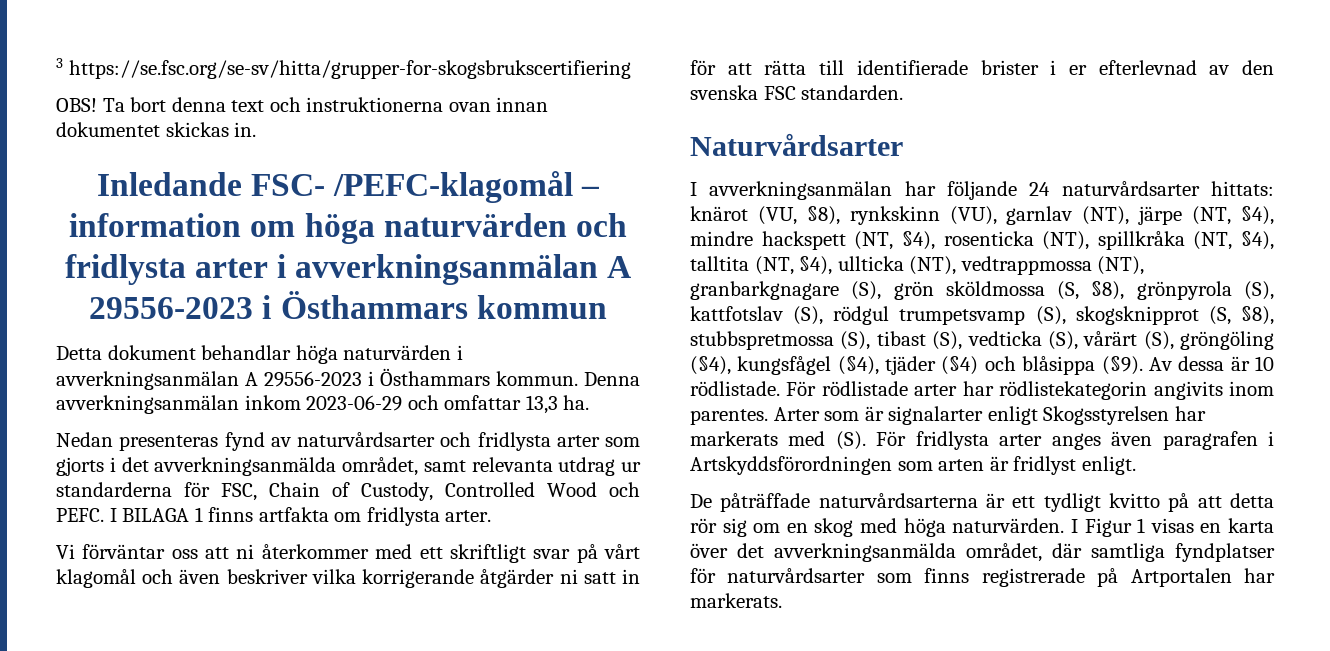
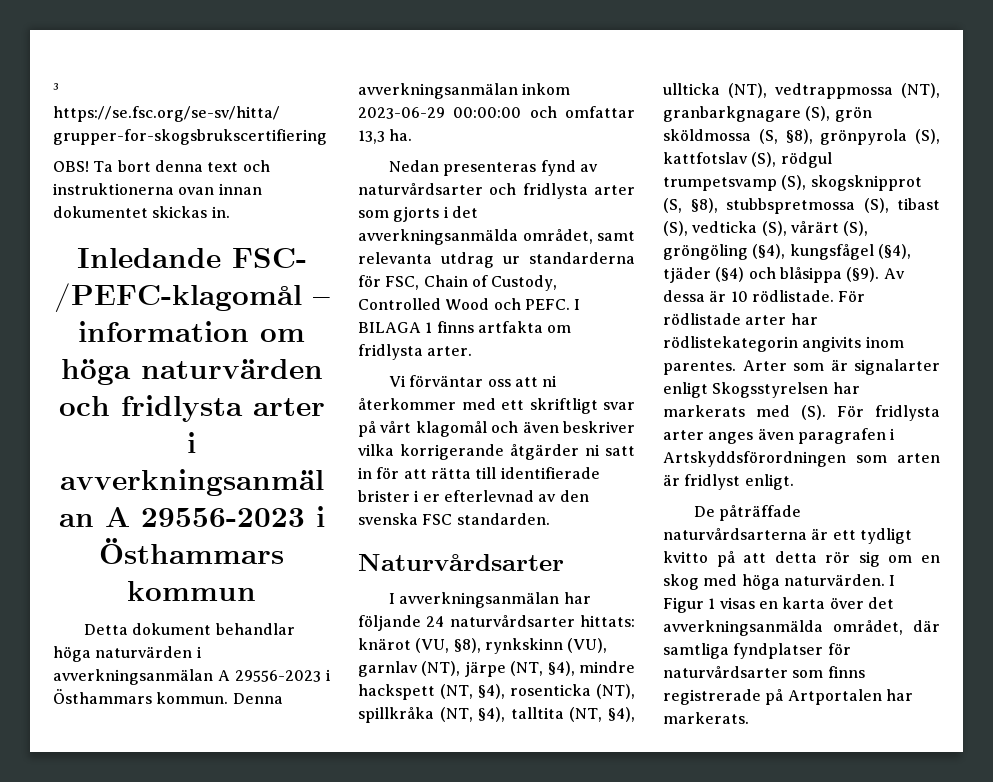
- Denna avverkningsanmälan inkom 2023-06-29 och omfattar 13,3 ha.
+ Denna avverkningsanmälan inkom 2023-06-29 00:00:00 och omfattar 13,3 ha.

